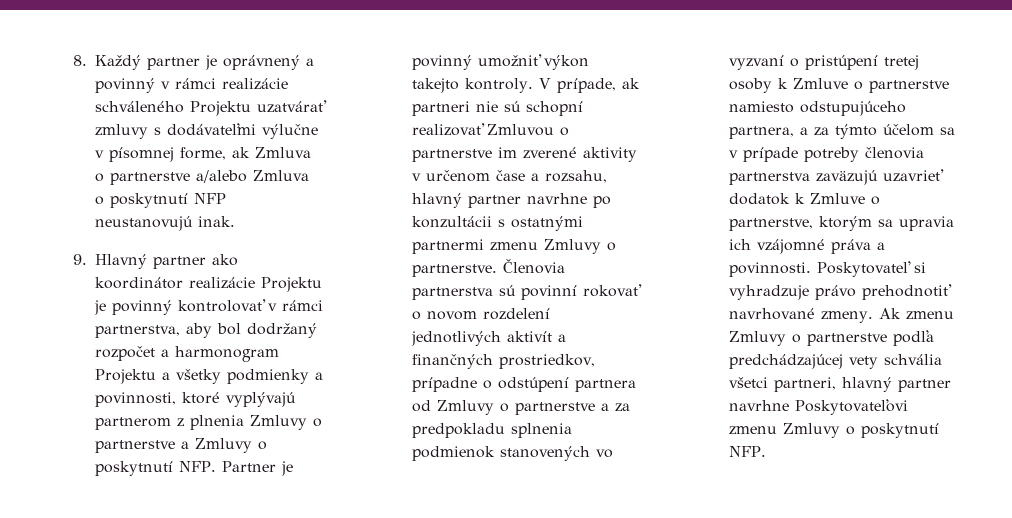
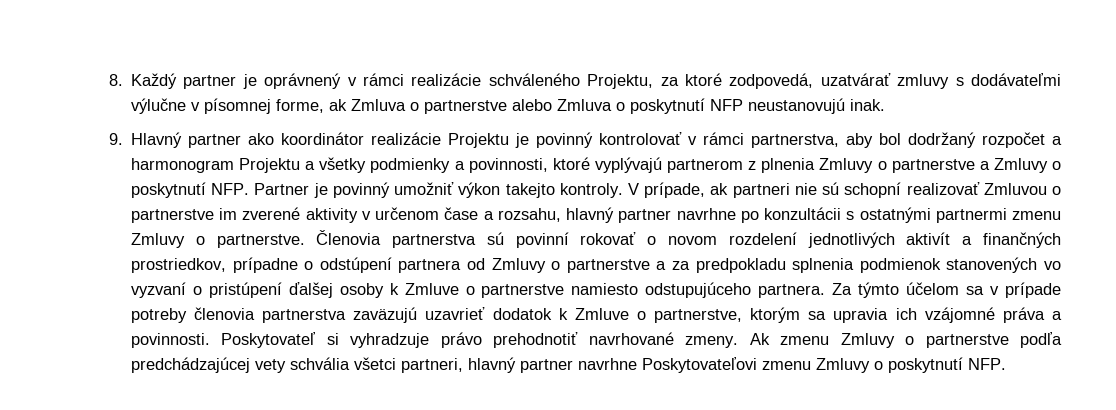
- 8. Každý partner je oprávnený a povinný v rámci realizácie schváleného Projektu uzatvárať zmluvy s dodávateľmi výlučne v písomnej forme, ak Zmluva o partnerstve a/alebo Zmluva o poskytnutí NFP neustanovujú inak.
+ 8. Každý partner je oprávnený v rámci realizácie schváleného Projektu, za ktoré zodpovedá, uzatvárať zmluvy s dodávateľmi výlučne v písomnej forme, ak Zmluva o partnerstve alebo Zmluva o poskytnutí NFP neustanovujú inak.
- Členovia partnerstva sú povinní rokovať o novom rozdelení jednotlivých aktivít a finančných prostriedkov, prípadne o odstúpení partnera od Zmluvy o partnerstve a za predpokladu splnenia podmienok stanovených vo vyzvaní o pristúpení tretej osoby k Zmluve o partnerstve namiesto odstupujúceho partnera, a za týmto účelom sa v prípade potreby členovia partnerstva zaväzujú uzavrieť dodatok k Zmluve o partnerstve, ktorým sa upravia ich vzájomné práva a povinnosti.
+ Členovia partnerstva sú povinní rokovať o novom rozdelení jednotlivých aktivít a finančných prostriedkov, prípadne o odstúpení partnera od Zmluvy o partnerstve a za predpokladu splnenia podmienok stanovených vo vyzvaní o pristúpení ďalšej osoby k Zmluve o partnerstve namiesto odstupujúceho partnera. Za týmto účelom sa v prípade potreby členovia partnerstva zaväzujú uzavrieť dodatok k Zmluve o partnerstve, ktorým sa upravia ich vzájomné práva a povinnosti.

